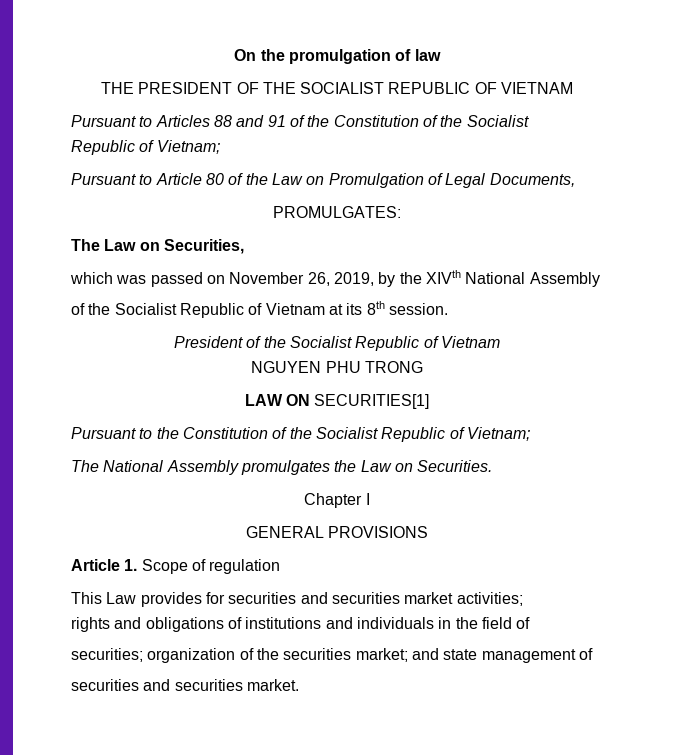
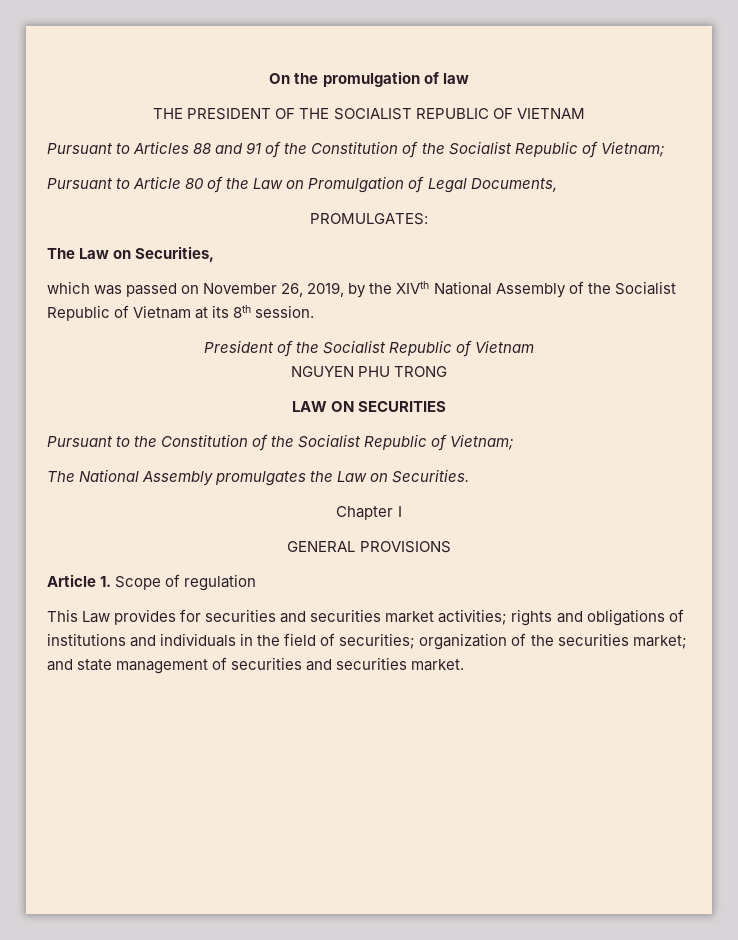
- Pursuant to Articles 88 and 91 of the Constitution of the Socialist
- Republic of Vietnam;
+ Pursuant to Articles 88 and 91 of the Constitution of the Socialist Republic of Vietnam;
- which was passed on November 26, 2019, by the XIVth National Assembly
- of the Socialist Republic of Vietnam at its 8th session.
+ which was passed on November 26, 2019, by the XIVth National Assembly of the Socialist Republic of Vietnam at its 8th session.
- LAW ON SECURITIES[1]
+ LAW ON SECURITIES
- This Law provides for securities and securities market activities;
- rights and obligations of institutions and individuals in the field of
- securities; organization of the securities market; and state management of
- securities and securities market.
+ This Law provides for securities and securities market activities; rights and obligations of institutions and individuals in the field of securities; organization of the securities market; and state management of securities and securities market.

